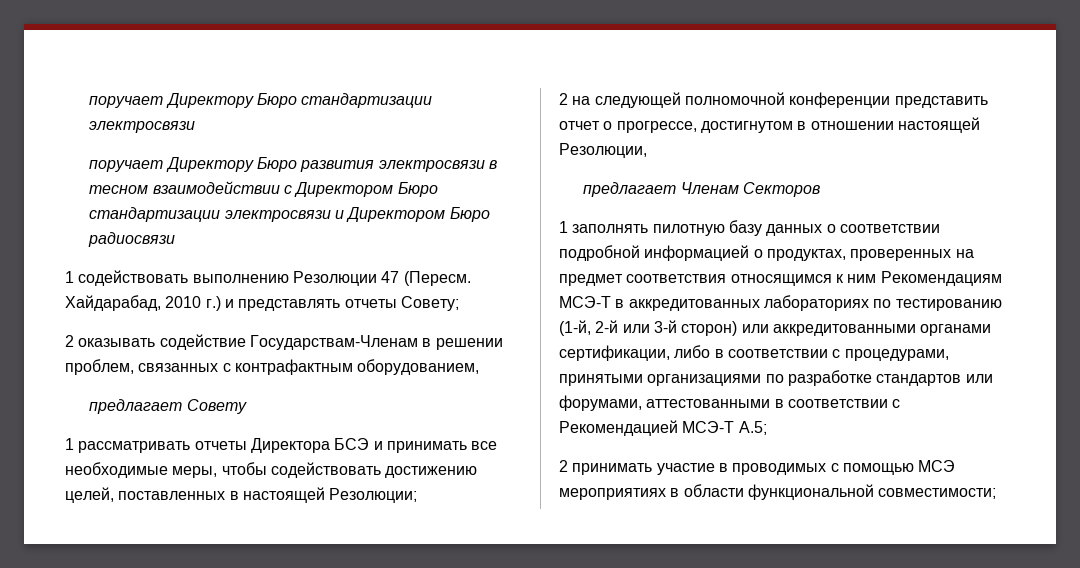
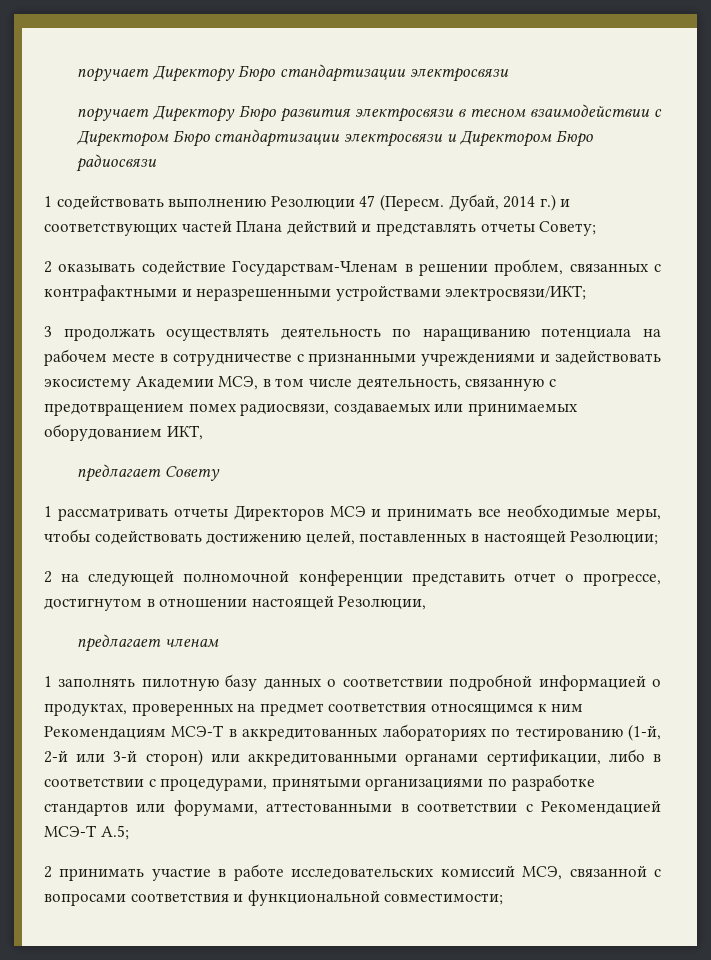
- Хайдарабад, 2010 г.) и представлять отчеты Совету;
+ Дубай, 2014 г.) и соответствующих частей Плана действий и представлять отчеты Совету;
- 2 оказывать содействие Государствам-Членам в решении проблем, связанных с контрафактным оборудованием,
+ 2 оказывать содействие Государствам-Членам в решении проблем, связанных с контрафактными и неразрешенными устройствами электросвязи/ИКТ;
+ 3 продолжать осуществлять деятельность по наращиванию потенциала на рабочем месте в сотрудничестве с признанными учреждениями и задействовать экосистему Академии МСЭ, в том числе деятельность, связанную с предотвращением помех радиосвязи, создаваемых или принимаемых оборудованием ИКТ,
- 1 рассматривать отчеты Директора БСЭ и принимать все необходимые меры, чтобы содействовать достижению целей, поставленных в настоящей Резолюции;
+ 1 рассматривать отчеты Директоров МСЭ и принимать все необходимые меры, чтобы содействовать достижению целей, поставленных в настоящей Резолюции;
- предлагает Членам Секторов
+ предлагает членам
- 2 принимать участие в проводимых с помощью МСЭ мероприятиях в области функциональной совместимости;
+ 2 принимать участие в работе исследовательских комиссий МСЭ, связанной с вопросами соответствия и функциональной совместимости;

